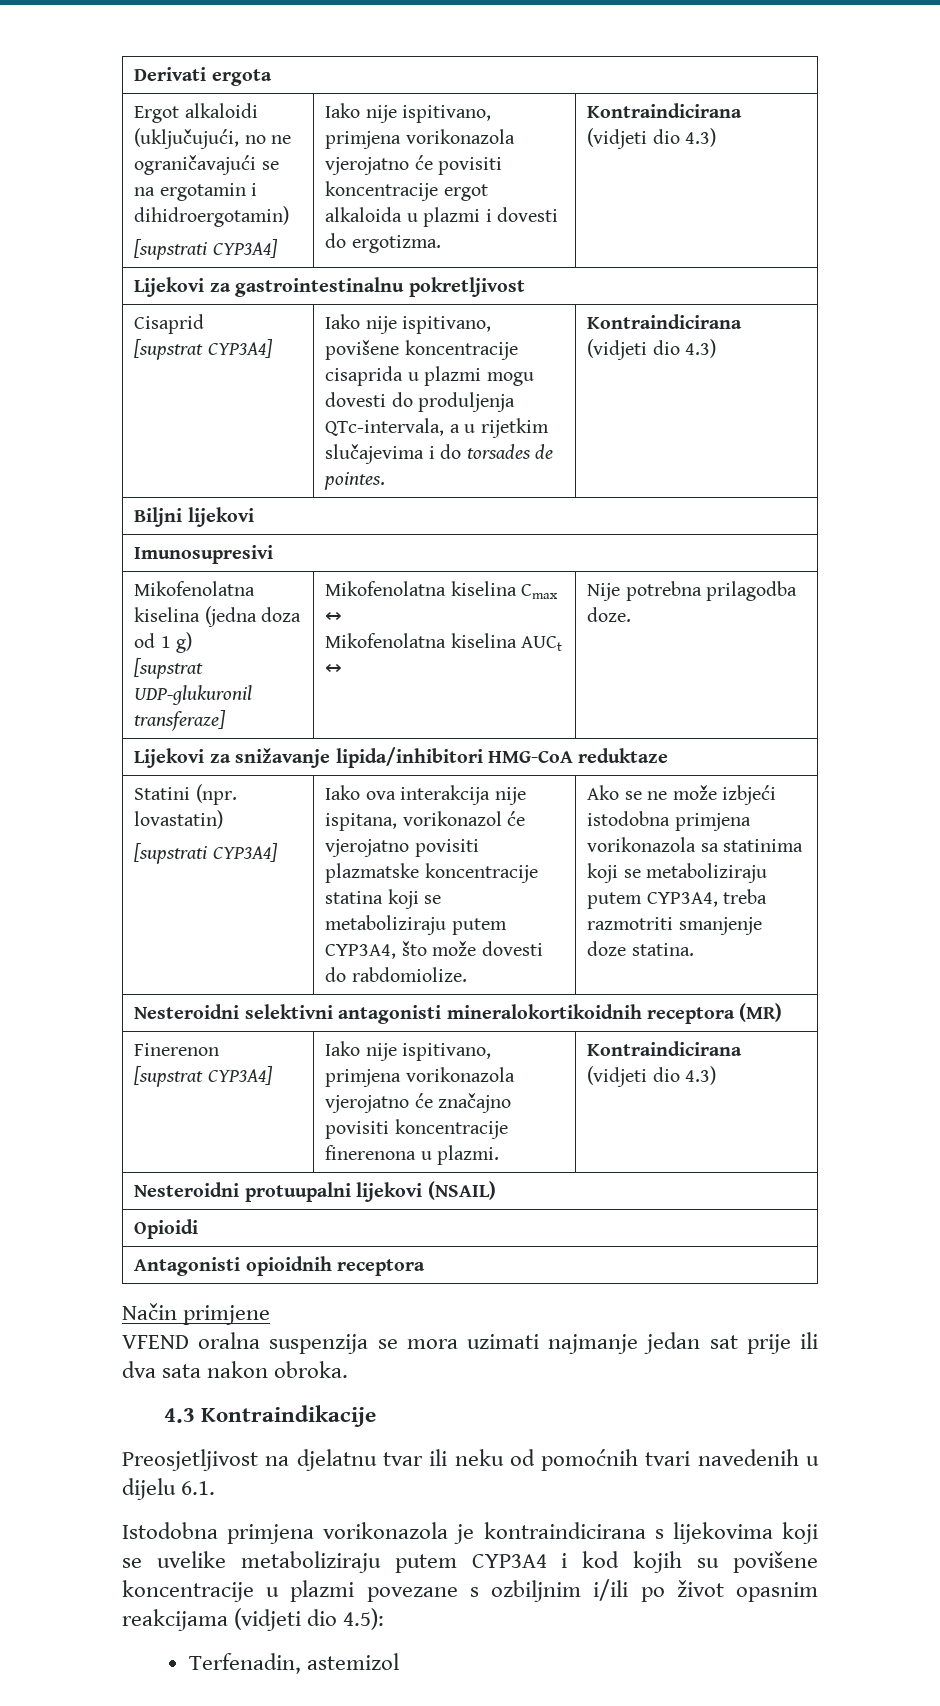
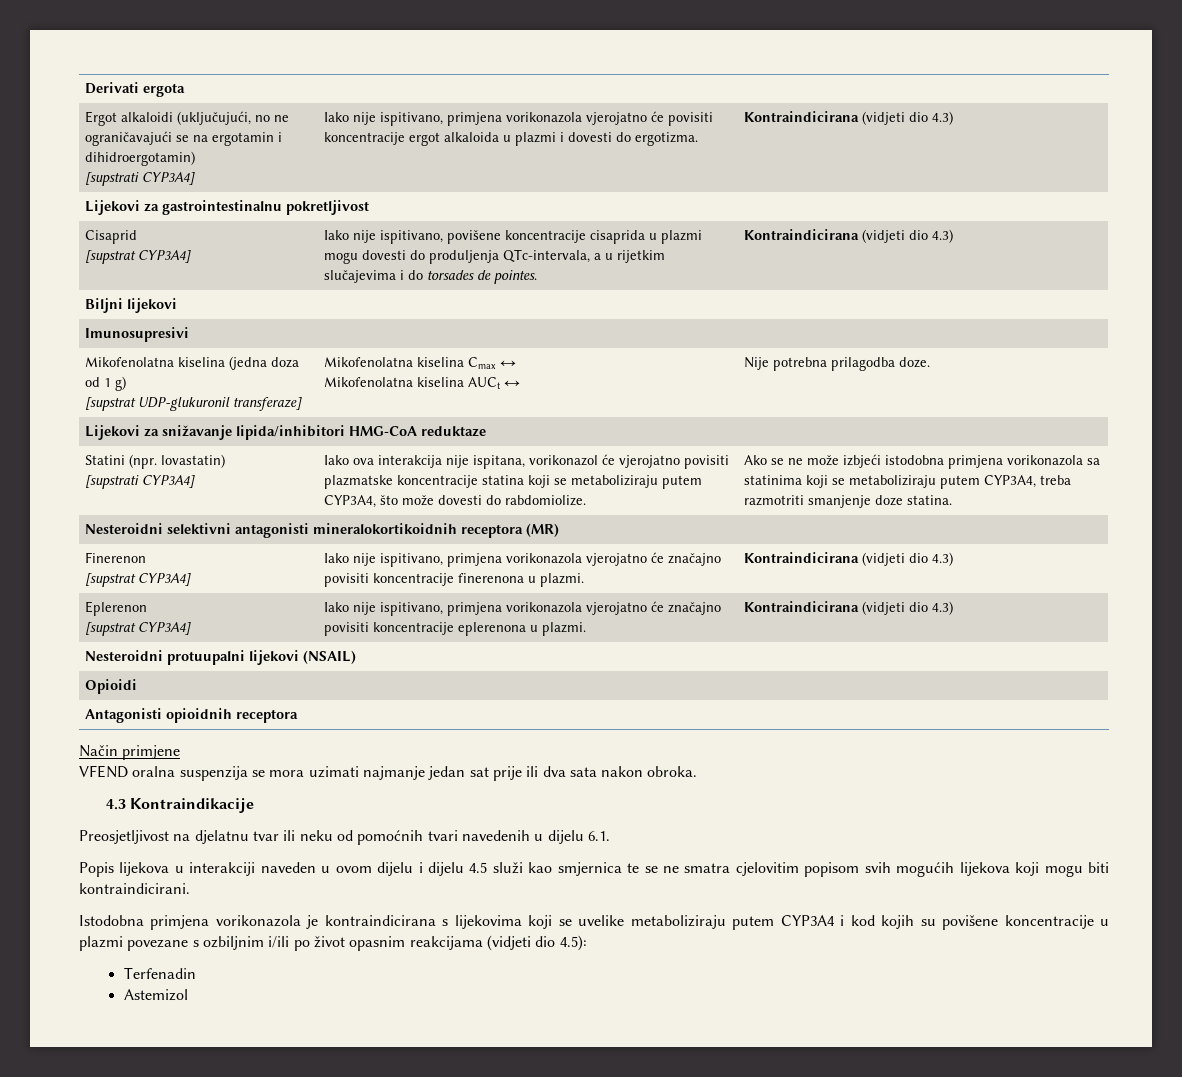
+ Eplerenon
+ [supstrat CYP3A4] | Iako nije ispitivano, primjena vorikonazola vjerojatno će značajno povisiti koncentracije eplerenona u plazmi. | Kontraindicirana (vidjeti dio 4.3)
+ Popis lijekova u interakciji naveden u ovom dijelu i dijelu 4.5 služi kao smjernica te se ne smatra cjelovitim popisom svih mogućih lijekova koji mogu biti kontraindicirani.
- Terfenadin, astemizol
+ Terfenadin
+ Astemizol

